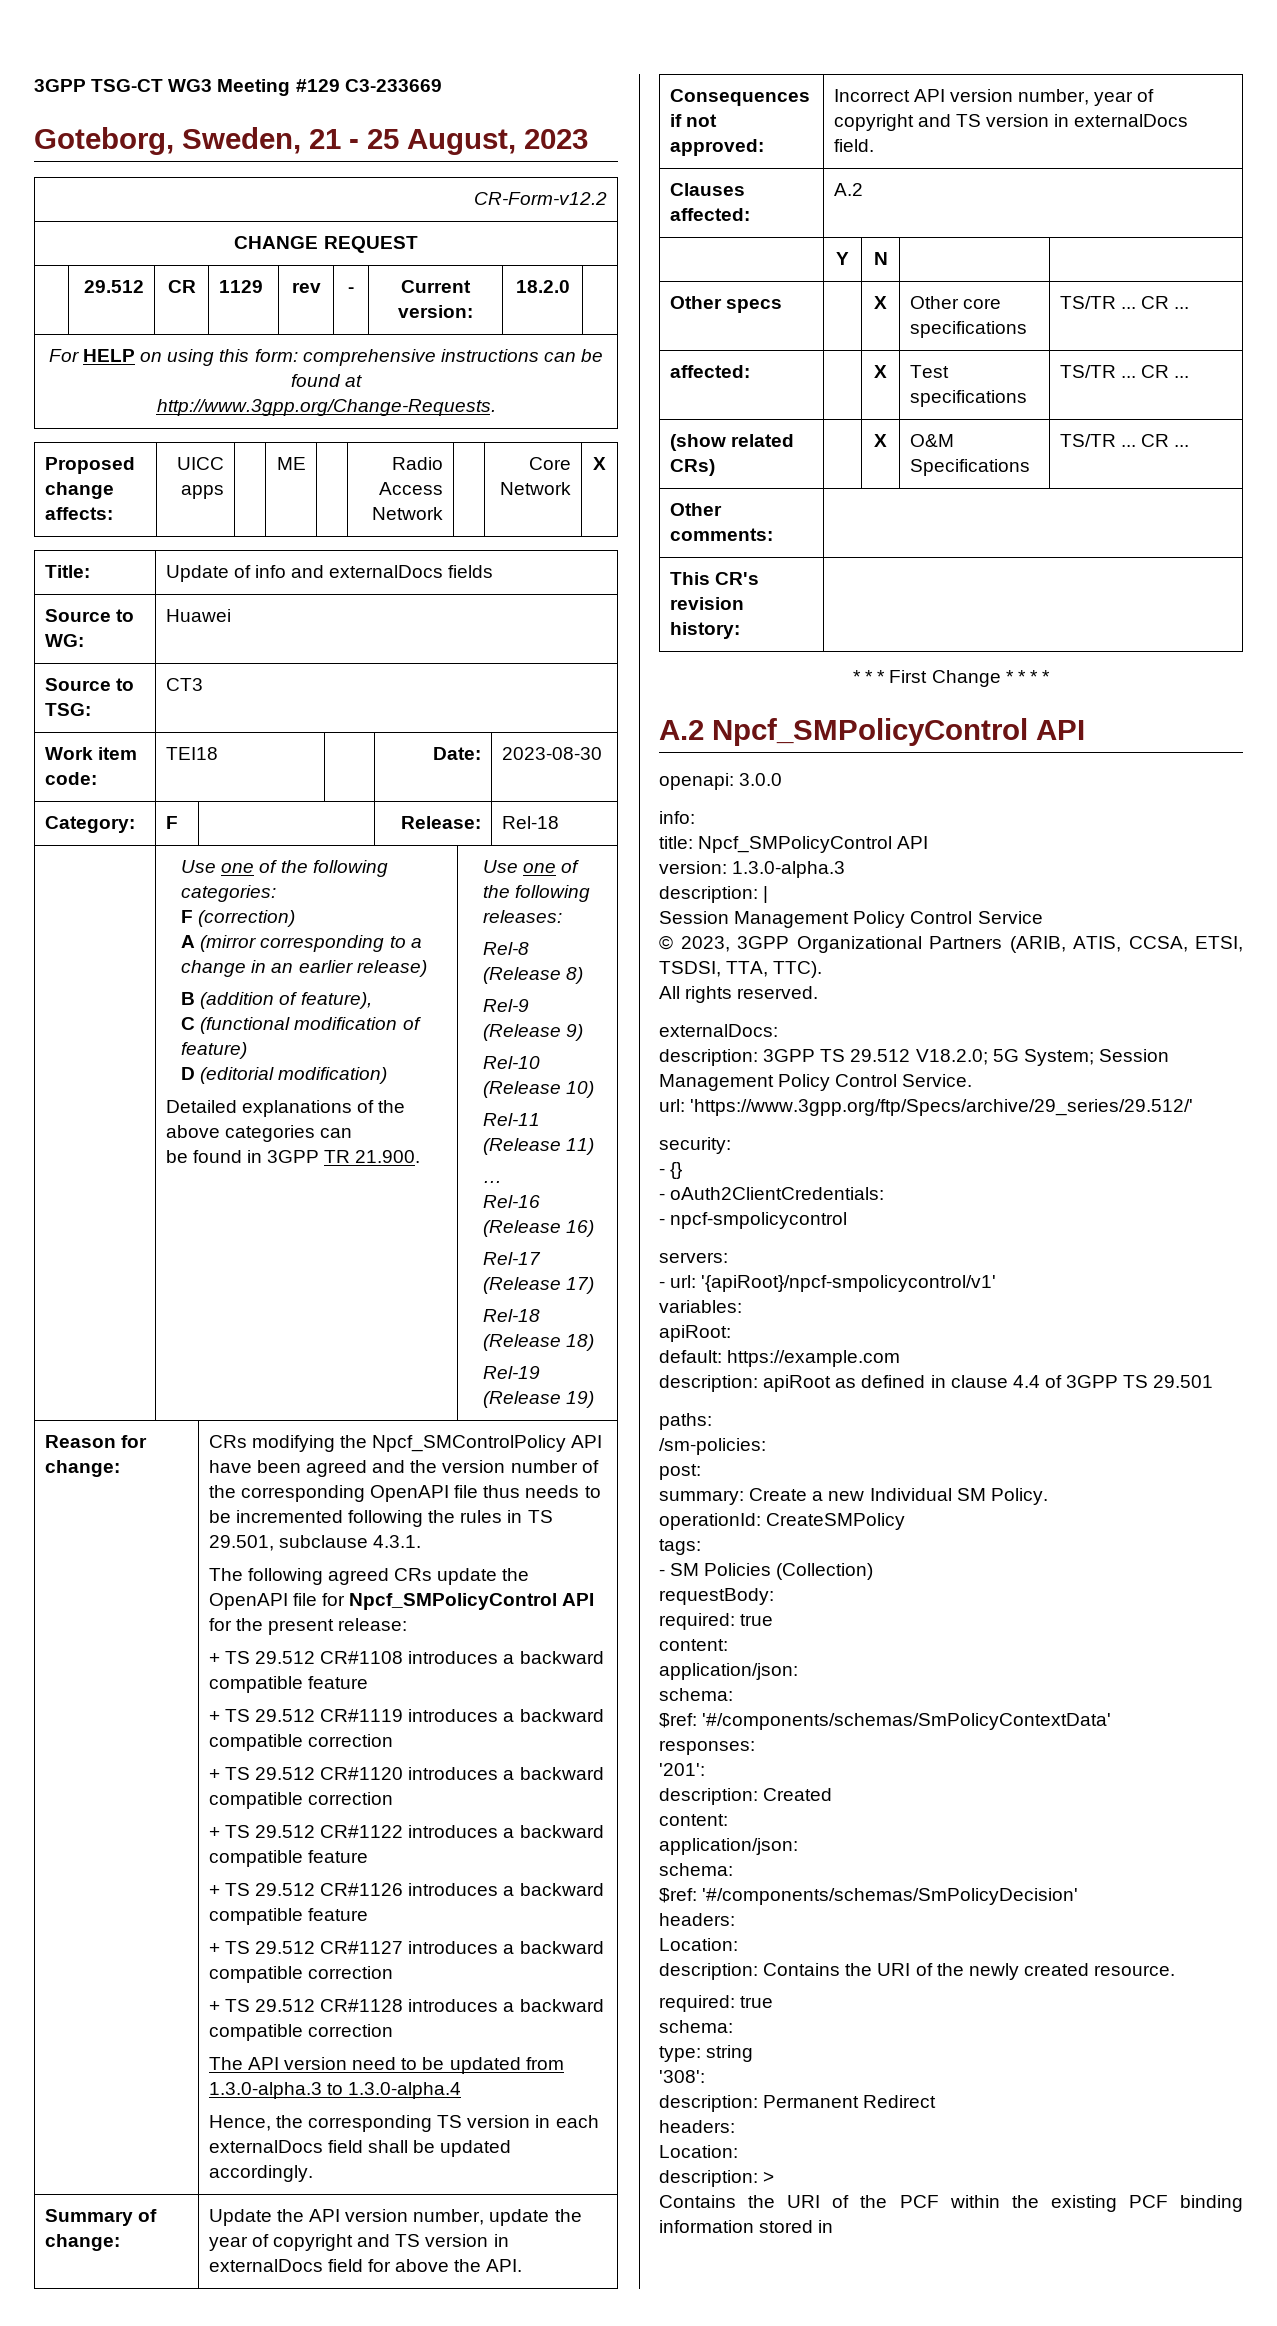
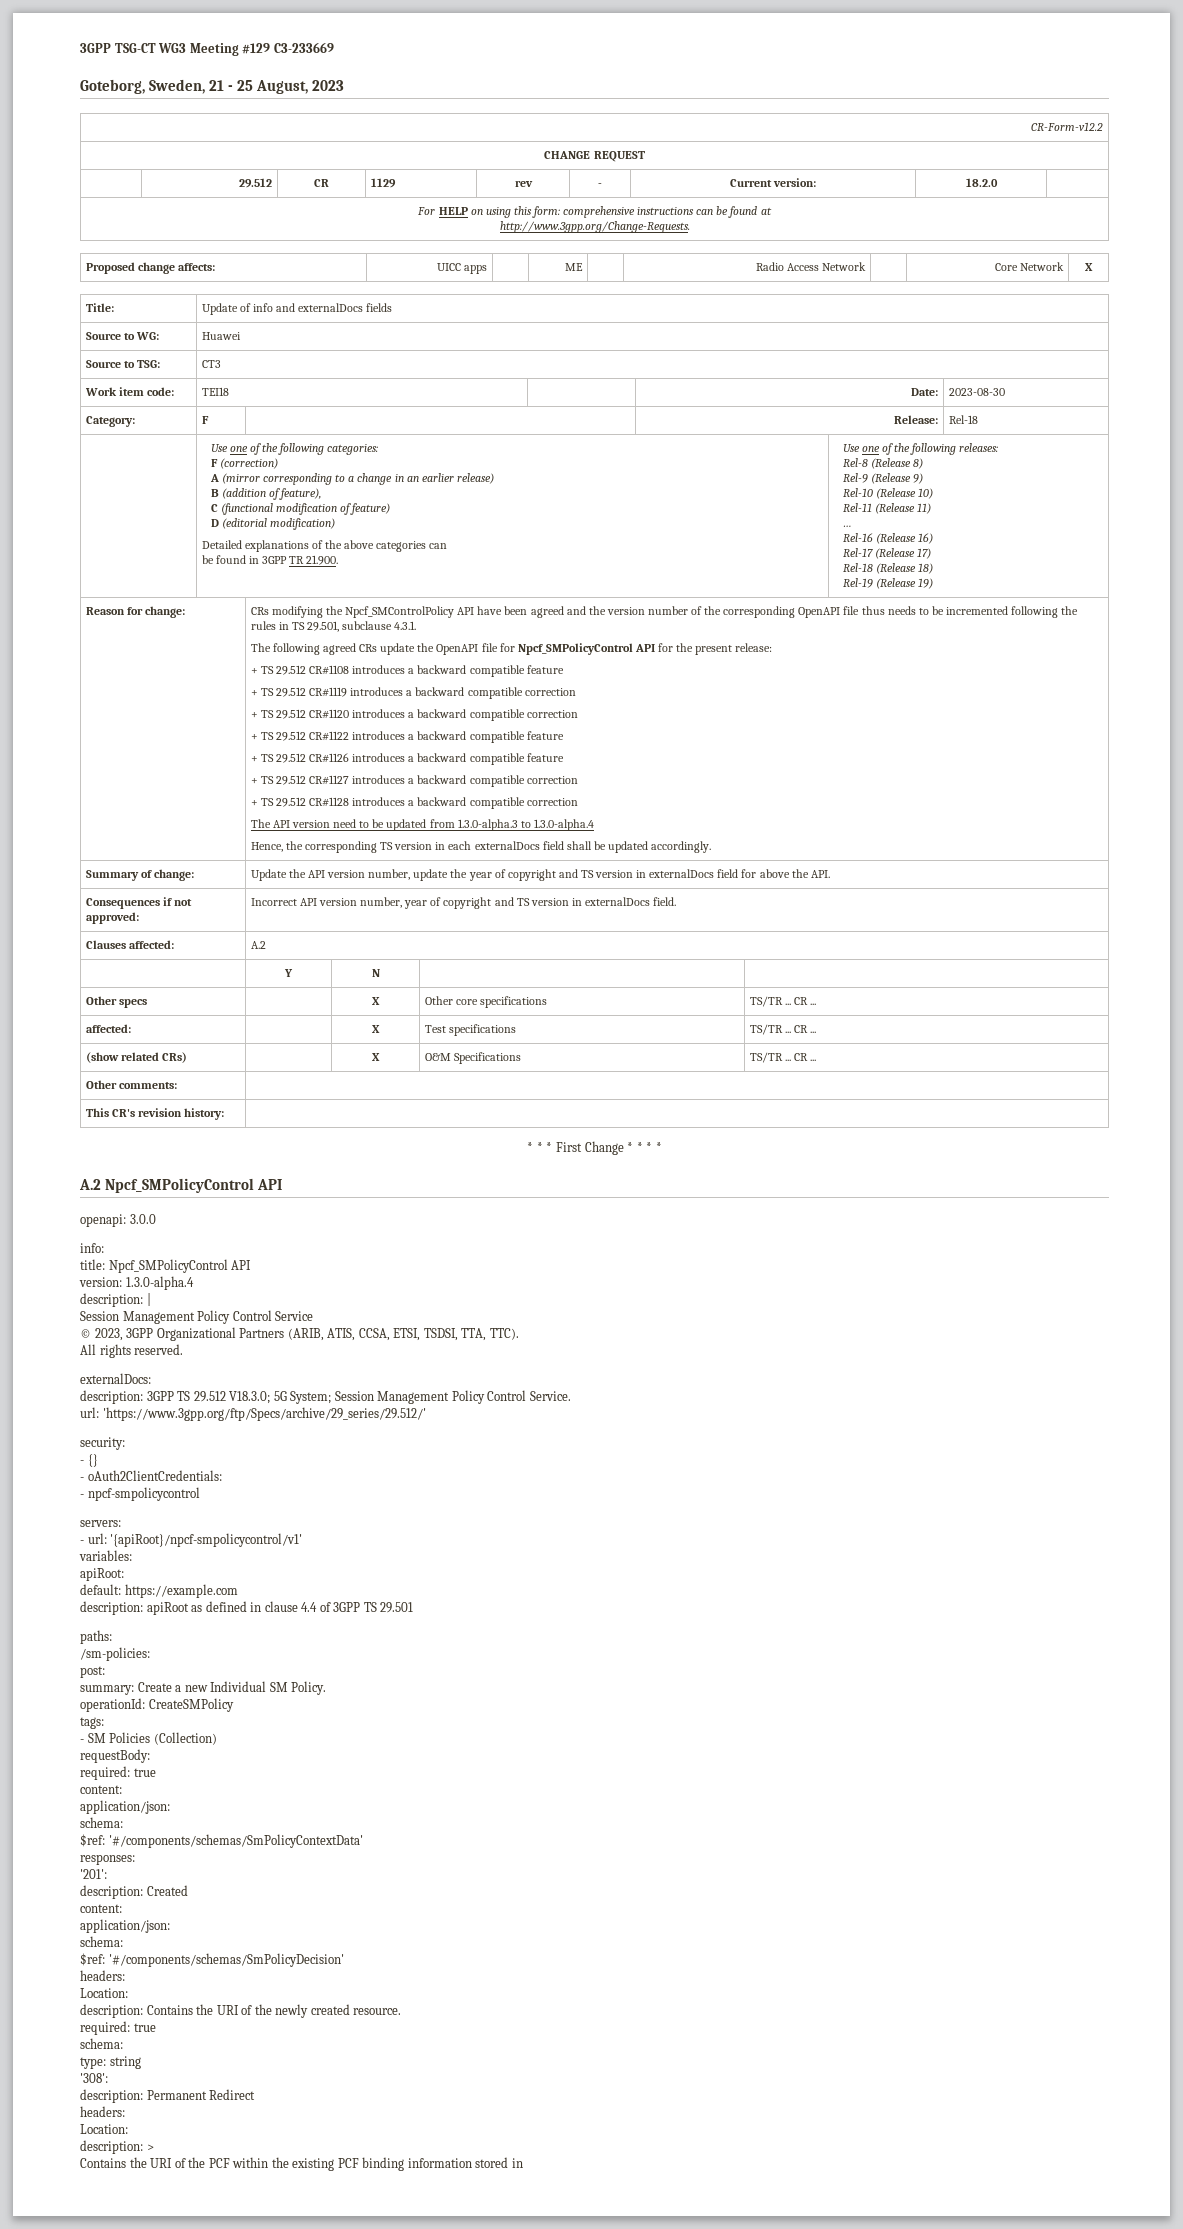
- version: 1.3.0-alpha.3
+ version: 1.3.0-alpha.4
- description: 3GPP TS 29.512 V18.2.0; 5G System; Session Management Policy Control Service.
+ description: 3GPP TS 29.512 V18.3.0; 5G System; Session Management Policy Control Service.

